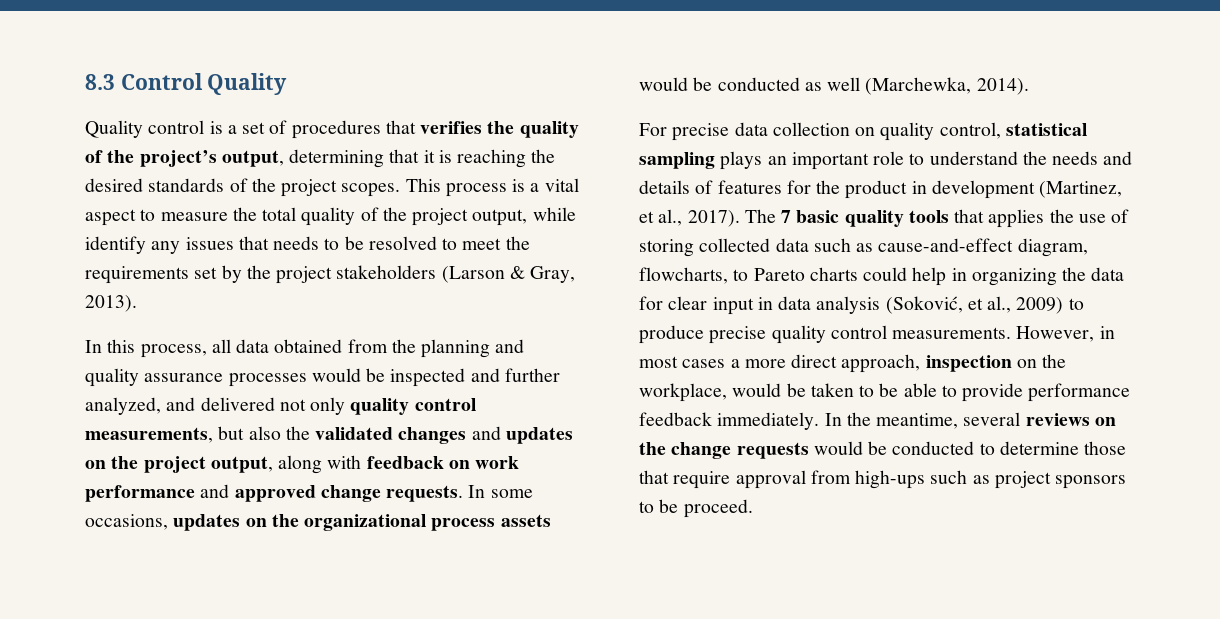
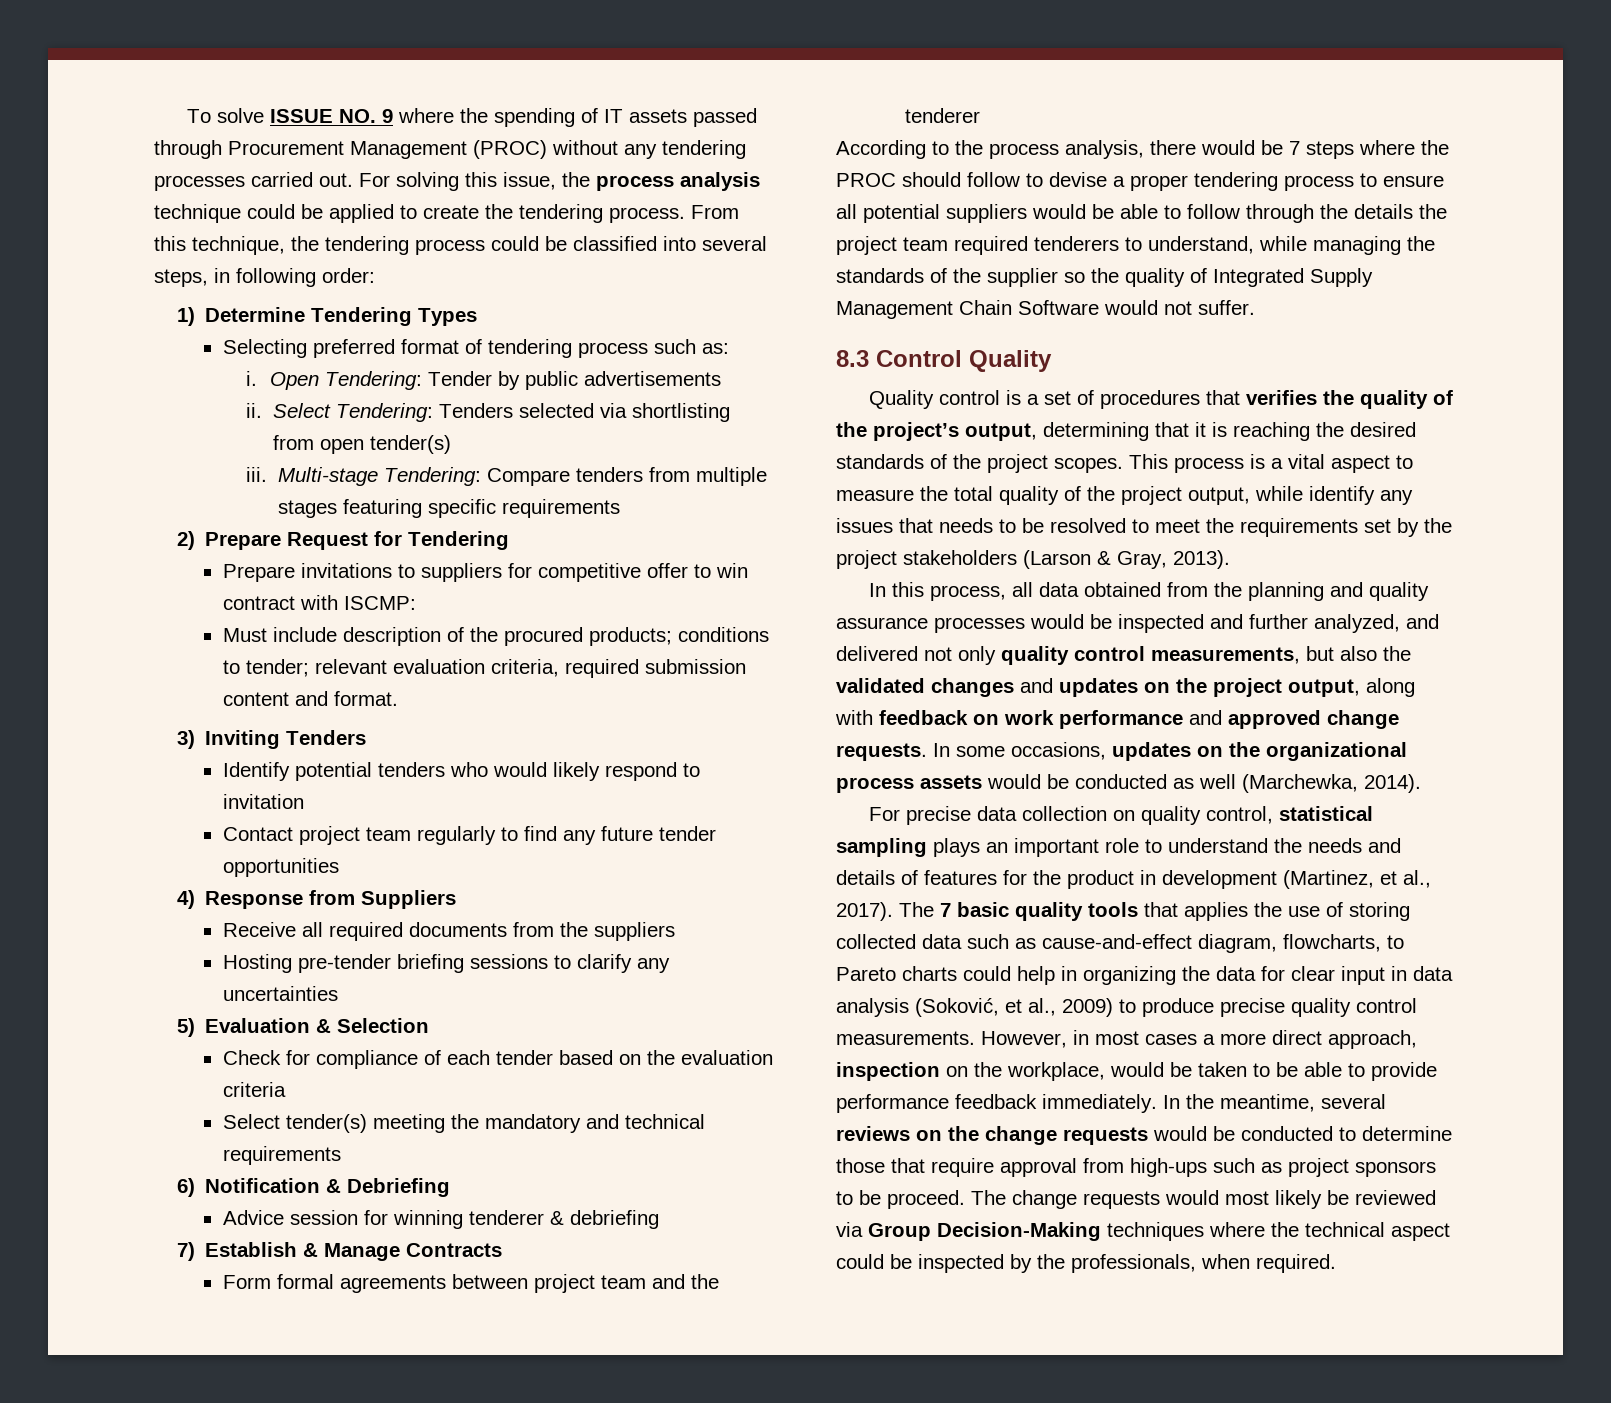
+ To solve ISSUE NO. 9 where the spending of IT assets passed through Procurement Management (PROC) without any tendering processes carried out. For solving this issue, the process analysis technique could be applied to create the tendering process. From this technique, the tendering process could be classified into several steps, in following order:
+ 1) Determine Tendering Types
+ Selecting preferred format of tendering process such as:
+ i. Open Tendering: Tender by public advertisements
+ ii. Select Tendering: Tenders selected via shortlisting from open tender(s)
+ iii. Multi-stage Tendering: Compare tenders from multiple stages featuring specific requirements
+ 2) Prepare Request for Tendering
+ Prepare invitations to suppliers for competitive offer to win contract with ISCMP:
+ Must include description of the procured products; conditions to tender; relevant evaluation criteria, required submission content and format.
+ 3) Inviting Tenders
+ Identify potential tenders who would likely respond to invitation
+ Contact project team regularly to find any future tender opportunities
+ 4) Response from Suppliers
+ Receive all required documents from the suppliers
+ Hosting pre-tender briefing sessions to clarify any uncertainties
+ 5) Evaluation & Selection
+ Check for compliance of each tender based on the evaluation criteria
+ Select tender(s) meeting the mandatory and technical requirements
+ 6) Notification & Debriefing
+ Advice session for winning tenderer & debriefing
+ 7) Establish & Manage Contracts
+ Form formal agreements between project team and the tenderer
+ According to the process analysis, there would be 7 steps where the PROC should follow to devise a proper tendering process to ensure all potential suppliers would be able to follow through the details the project team required tenderers to understand, while managing the standards of the supplier so the quality of Integrated Supply Management Chain Software would not suffer.
+ The change requests would most likely be reviewed via Group Decision-Making techniques where the technical aspect could be inspected by the professionals, when required.

